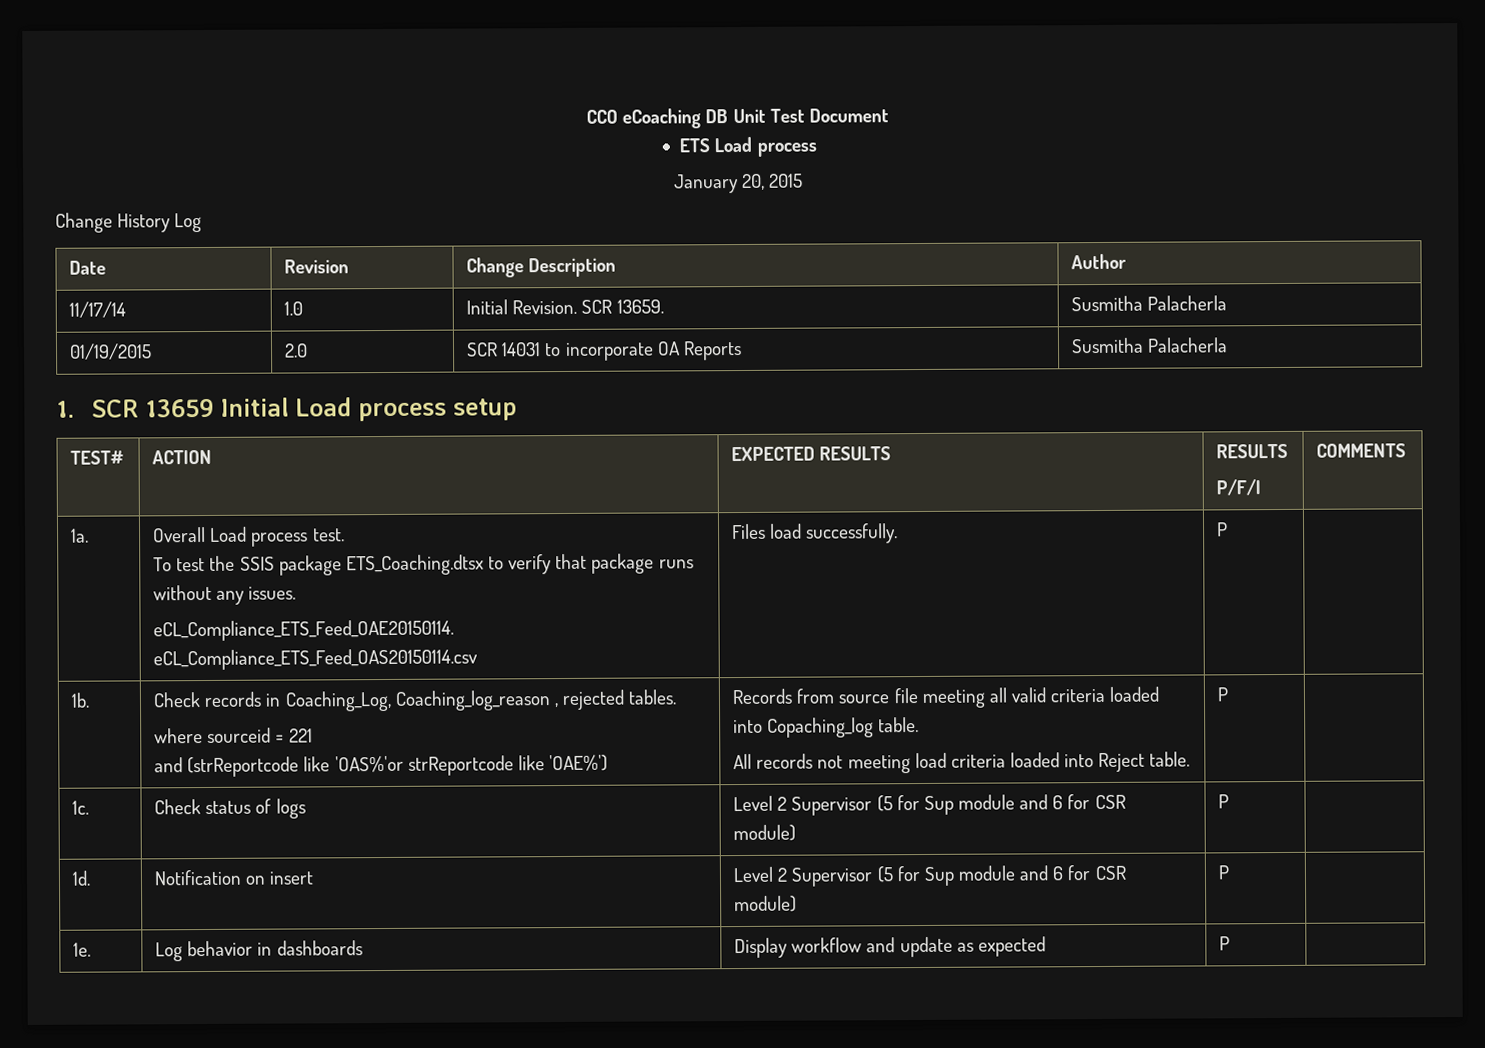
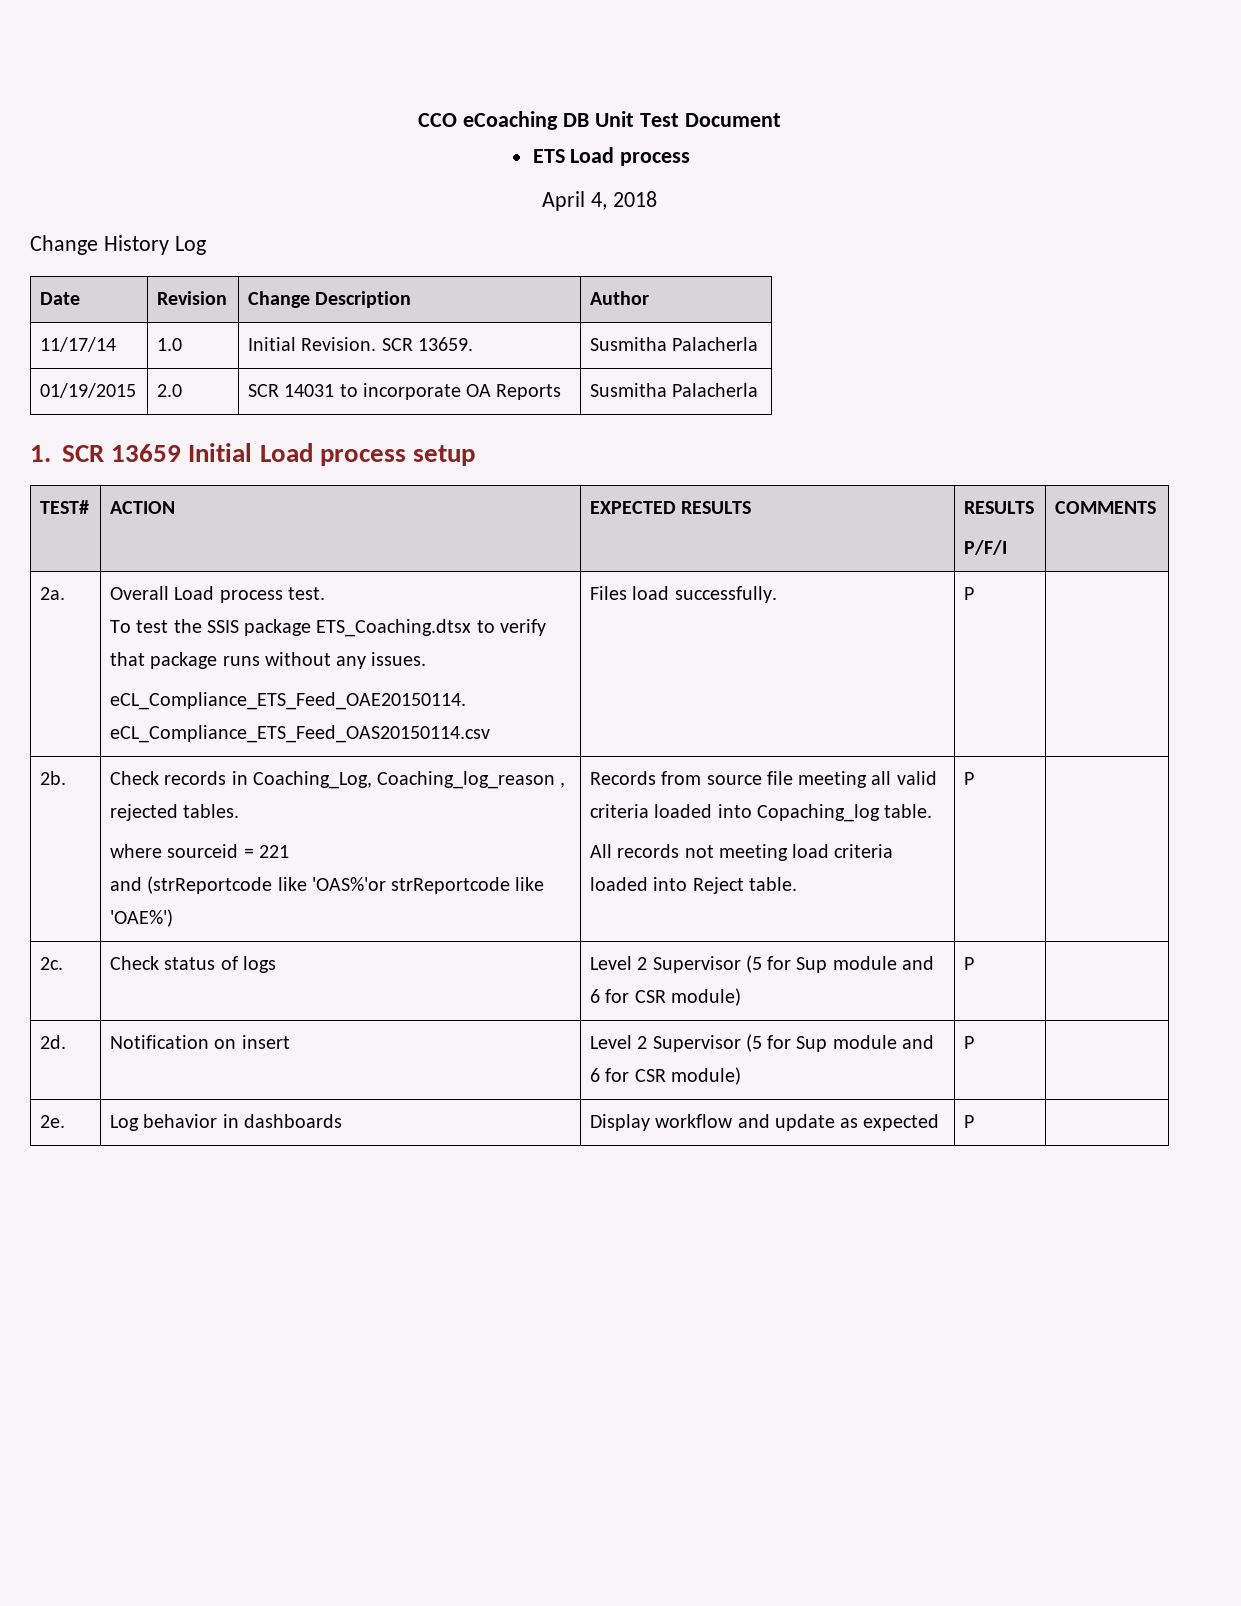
- January 20, 2015
+ April 4, 2018
- 1a. | Overall Load process test.
+ 2a. | Overall Load process test.
- 1b.
+ 2b.
- 1c. | Check status of logs | Level 2 Supervisor (5 for Sup module and 6 for CSR module) | P |
+ 2c. | Check status of logs | Level 2 Supervisor (5 for Sup module and 6 for CSR module) | P |
- 1d. | Notification on insert | Level 2 Supervisor (5 for Sup module and 6 for CSR module) | P |
+ 2d. | Notification on insert | Level 2 Supervisor (5 for Sup module and 6 for CSR module) | P |
- 1e. | Log behavior in dashboards | Display workflow and update as expected | P |
+ 2e. | Log behavior in dashboards | Display workflow and update as expected | P |

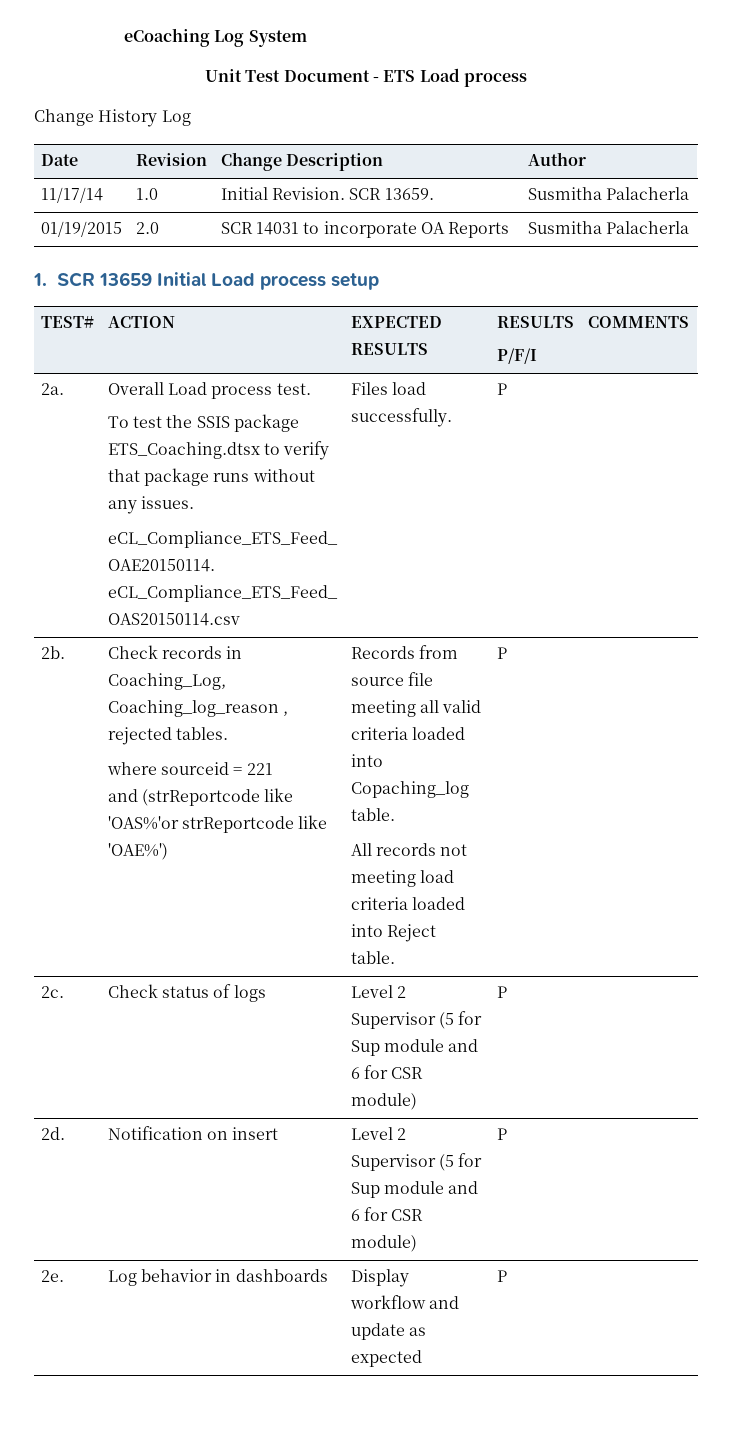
- CCO eCoaching DB Unit Test Document
- ETS Load process
+ eCoaching Log System
+ Unit Test Document - ETS Load process
- April 4, 2018

